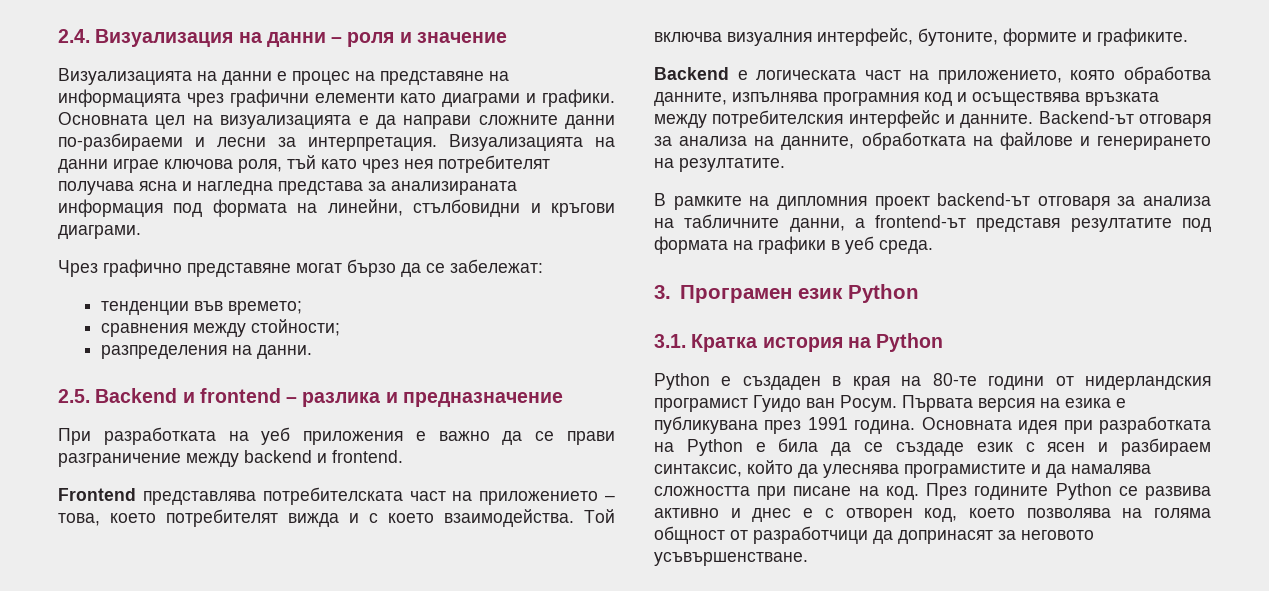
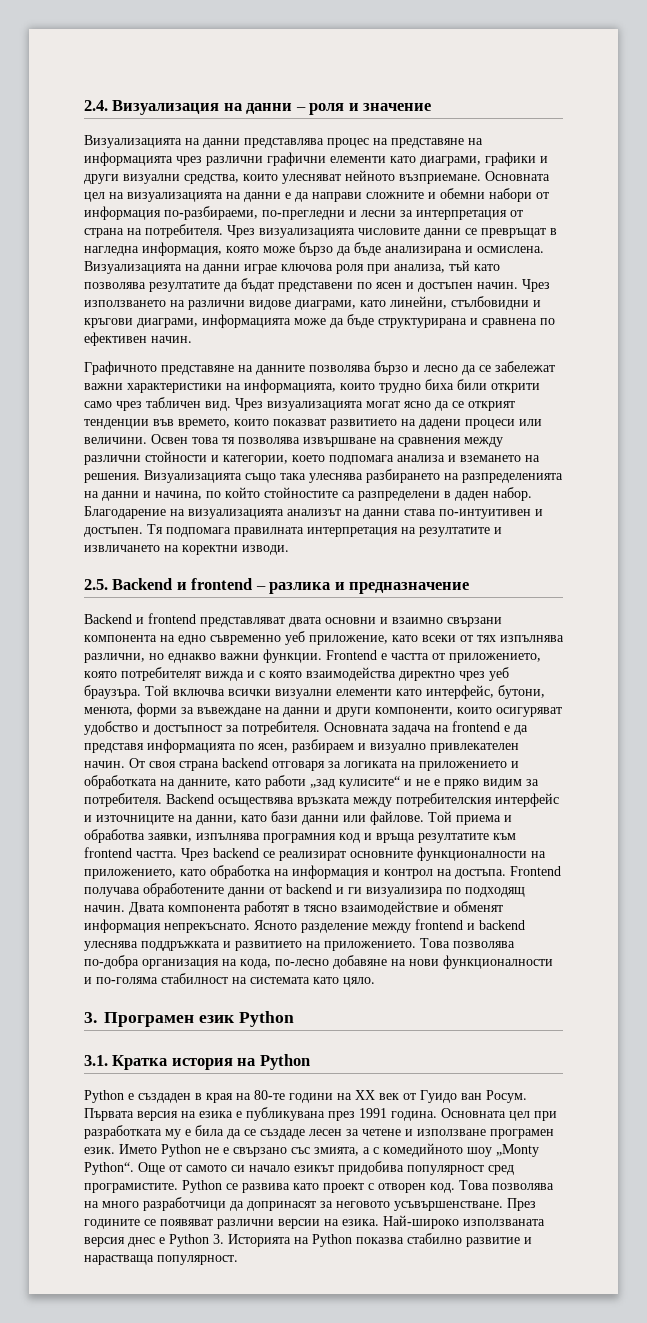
- Визуализацията на данни е процес на представяне на информацията чрез графични елементи като диаграми и графики.
+ Визуализацията на данни представлява процес на представяне на информацията чрез различни графични елементи като диаграми, графики и други визуални средства, които улесняват нейното възприемане.
- Основната цел на визуализацията е да направи сложните данни по-разбираеми и лесни за интерпретация.
+ Основната цел на визуализацията на данни е да направи сложните и обемни набори от информация по-разбираеми, по-прегледни и лесни за интерпретация от страна на потребителя. Чрез визуализацията числовите данни се превръщат в нагледна информация, която може бързо да бъде анализирана и осмислена.
- Визуализацията на данни играе ключова роля, тъй като чрез нея потребителят получава ясна и нагледна представа за анализираната информация под формата на линейни, стълбовидни и кръгови диаграми.
- Чрез графично представяне могат бързо да се забележат:
- тенденции във времето;
- сравнения между стойности;
- разпределения на данни.
+ Визуализацията на данни играе ключова роля при анализа, тъй като позволява резултатите да бъдат представени по ясен и достъпен начин. Чрез използването на различни видове диаграми, като линейни, стълбовидни и кръгови диаграми, информацията може да бъде структурирана и сравнена по ефективен начин.
+ Графичното представяне на данните позволява бързо и лесно да се забележат важни характеристики на информацията, които трудно биха били открити само чрез табличен вид. Чрез визуализацията могат ясно да се открият тенденции във времето, които показват развитието на дадени процеси или величини. Освен това тя позволява извършване на сравнения между различни стойности и категории, което подпомага анализа и вземането на решения. Визуализацията също така улеснява разбирането на разпределенията на данни и начина, по който стойностите са разпределени в даден набор. Благодарение на визуализацията анализът на данни става по-интуитивен и достъпен. Тя подпомага правилната интерпретация на резултатите и извличането на коректни изводи.
- При разработката на уеб приложения е важно да се прави разграничение между backend и frontend.
- Frontend представлява потребителската част на приложението – това, което потребителят вижда и с което взаимодейства. Той включва визуалния интерфейс, бутоните, формите и графиките.
- Backend е логическата част на приложението, която обработва данните, изпълнява програмния код и осъществява връзката между потребителския интерфейс и данните. Backend-ът отговаря за анализа на данните, обработката на файлове и генерирането на резултатите.
- В рамките на дипломния проект backend-ът отговаря за анализа на табличните данни, а frontend-ът представя резултатите под формата на графики в уеб среда.
+ Backend и frontend представляват двата основни и взаимно свързани компонента на едно съвременно уеб приложение, като всеки от тях изпълнява различни, но еднакво важни функции. Frontend е частта от приложението, която потребителят вижда и с която взаимодейства директно чрез уеб браузъра. Той включва всички визуални елементи като интерфейс, бутони, менюта, форми за въвеждане на данни и други компоненти, които осигуряват удобство и достъпност за потребителя. Основната задача на frontend е да представя информацията по ясен, разбираем и визуално привлекателен начин. От своя страна backend отговаря за логиката на приложението и обработката на данните, като работи „зад кулисите“ и не е пряко видим за потребителя. Backend осъществява връзката между потребителския интерфейс и източниците на данни, като бази данни или файлове. Той приема и обработва заявки, изпълнява програмния код и връща резултатите към frontend частта. Чрез backend се реализират основните функционалности на приложението, като обработка на информация и контрол на достъпа. Frontend получава обработените данни от backend и ги визуализира по подходящ начин. Двата компонента работят в тясно взаимодействие и обменят информация непрекъснато. Ясното разделение между frontend и backend улеснява поддръжката и развитието на приложението. Това позволява по-добра организация на кода, по-лесно добавяне на нови функционалности и по-голяма стабилност на системата като цяло.
- Python е създаден в края на 80-те години от нидерландския програмист Гуидо ван Росум.
+ Python е създаден в края на 80-те години на XX век от Гуидо ван Росум.
- Основната идея при разработката на Python е била да се създаде език с ясен и разбираем синтаксис, който да улеснява програмистите и да намалява сложността при писане на код. През годините Python се развива активно и днес е с отворен код, което позволява на голяма общност от разработчици да допринасят за неговото усъвършенстване.
+ Основната цел при разработката му е била да се създаде лесен за четене и използване програмен език. Името Python не е свързано със змията, а с комедийното шоу „Monty Python“. Още от самото си начало езикът придобива популярност сред програмистите. Python се развива като проект с отворен код. Това позволява на много разработчици да допринасят за неговото усъвършенстване.
+ През годините се появяват различни версии на езика. Най-широко използваната версия днес е Python 3. Историята на Python показва стабилно развитие и нарастваща популярност.

